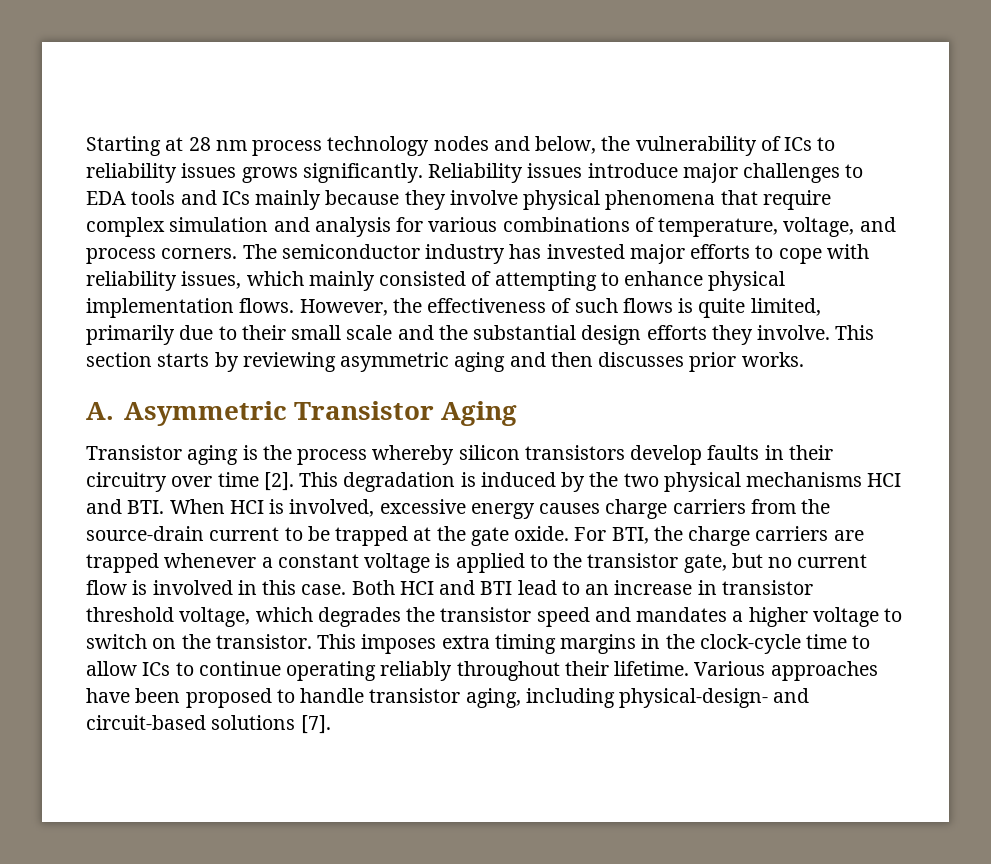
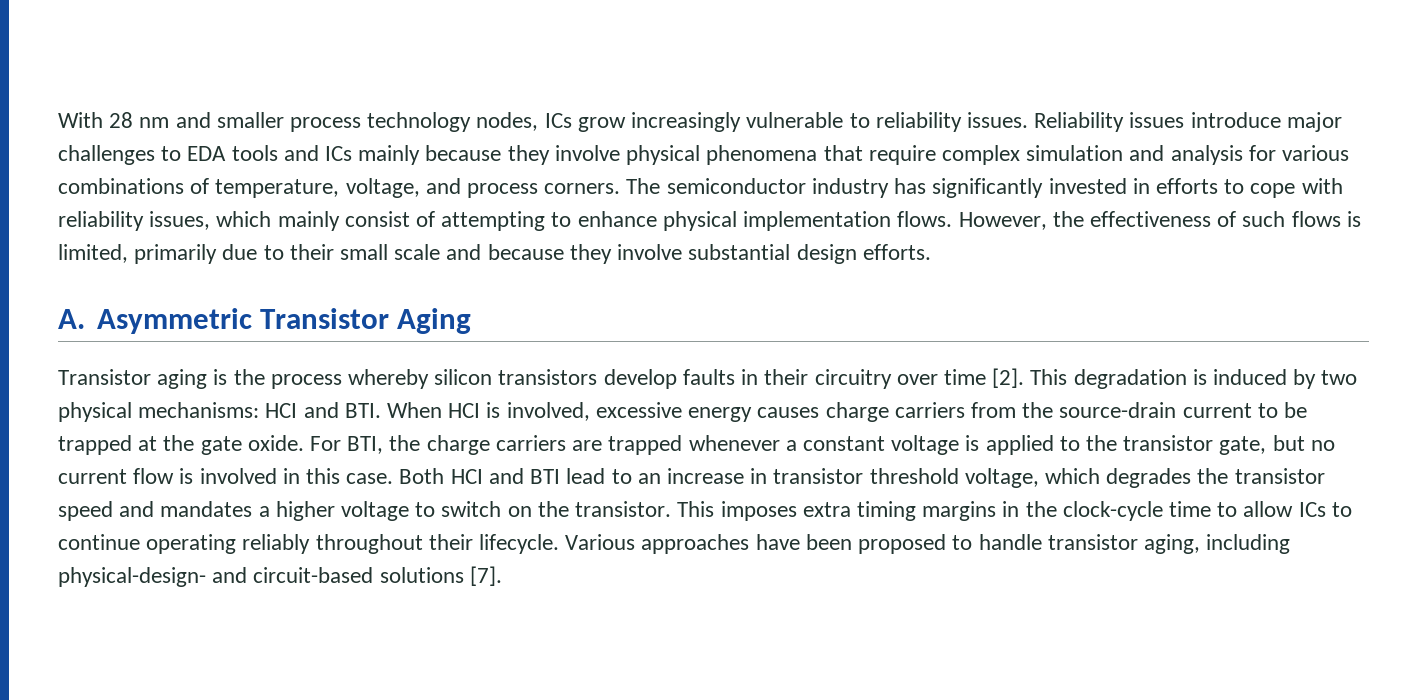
- Starting at 28 nm process technology nodes and below, the vulnerability of ICs to reliability issues grows significantly.
+ With 28 nm and smaller process technology nodes, ICs grow increasingly vulnerable to reliability issues.
- The semiconductor industry has invested major efforts to cope with reliability issues, which mainly consisted of attempting to enhance physical implementation flows.
+ The semiconductor industry has significantly invested in efforts to cope with reliability issues, which mainly consist of attempting to enhance physical implementation flows.
- However, the effectiveness of such flows is quite limited, primarily due to their small scale and the substantial design efforts they involve. This section starts by reviewing asymmetric aging and then discusses prior works.
+ However, the effectiveness of such flows is limited, primarily due to their small scale and because they involve substantial design efforts.
- This degradation is induced by the two physical mechanisms HCI and BTI. When HCI is involved, excessive energy causes charge carriers from the source-drain current to be trapped at the gate oxide.
+ This degradation is induced by two physical mechanisms: HCI and BTI. When HCI is involved, excessive energy causes charge carriers from the source-drain current to be trapped at the gate oxide.
- This imposes extra timing margins in the clock-cycle time to allow ICs to continue operating reliably throughout their lifetime.
+ This imposes extra timing margins in the clock-cycle time to allow ICs to continue operating reliably throughout their lifecycle.

